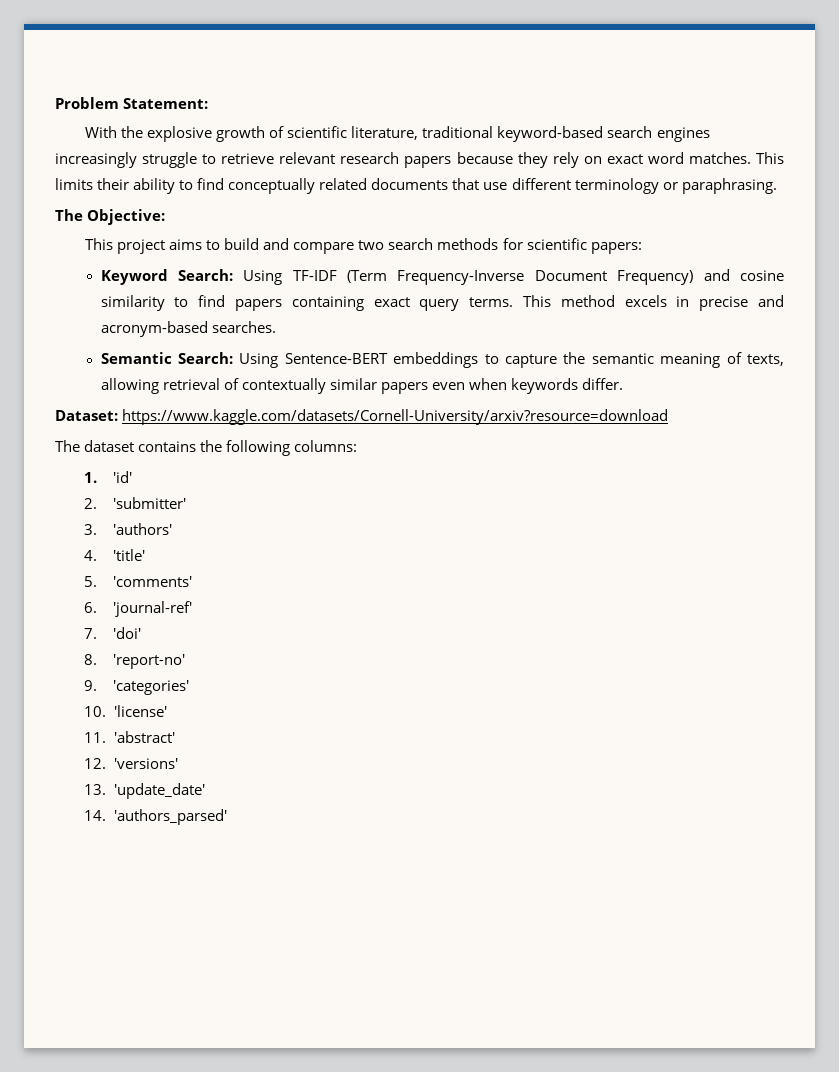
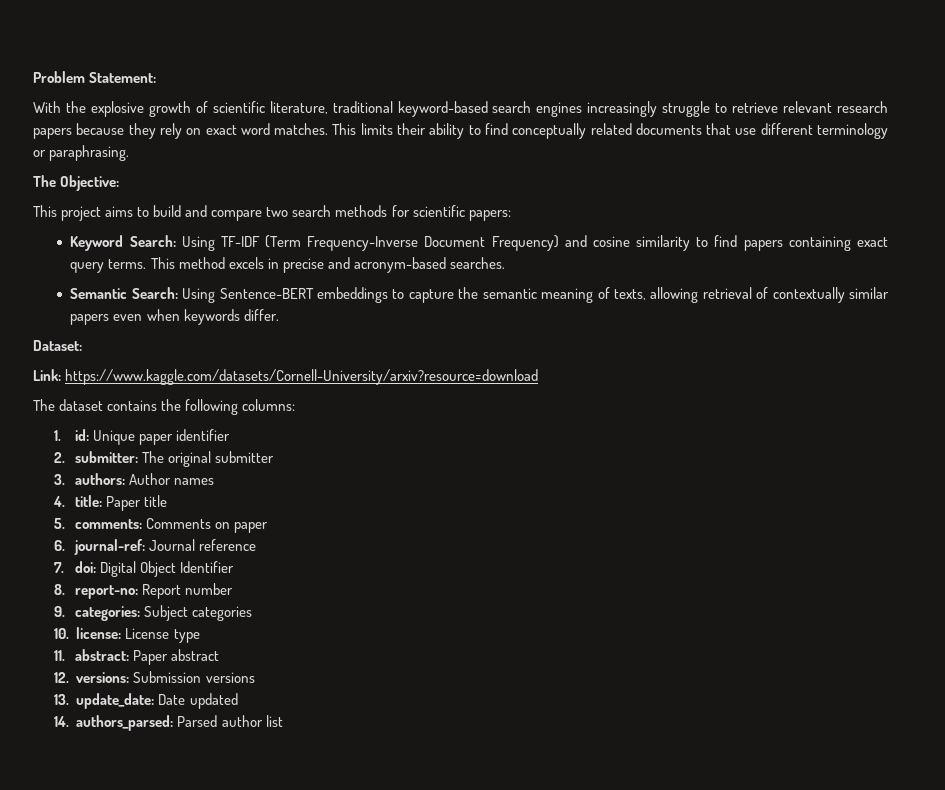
- Dataset: https://www.kaggle.com/datasets/Cornell-University/arxiv?resource=download
+ Dataset:
+ Link: https://www.kaggle.com/datasets/Cornell-University/arxiv?resource=download
- 1. 'id'
- 2. 'submitter'
- 3. 'authors'
- 4. 'title'
- 5. 'comments'
- 6. 'journal-ref'
- 7. 'doi'
- 8. 'report-no'
- 9. 'categories'
- 10. 'license'
- 11. 'abstract'
- 12. 'versions'
- 13. 'update_date'
- 14. 'authors_parsed'
+ 1. id: Unique paper identifier
+ 2. submitter: The original submitter
+ 3. authors: Author names
+ 4. title: Paper title
+ 5. comments: Comments on paper
+ 6. journal-ref: Journal reference
+ 7. doi: Digital Object Identifier
+ 8. report-no: Report number
+ 9. categories: Subject categories
+ 10. license: License type
+ 11. abstract: Paper abstract
+ 12. versions: Submission versions
+ 13. update_date: Date updated
+ 14. authors_parsed: Parsed author list

